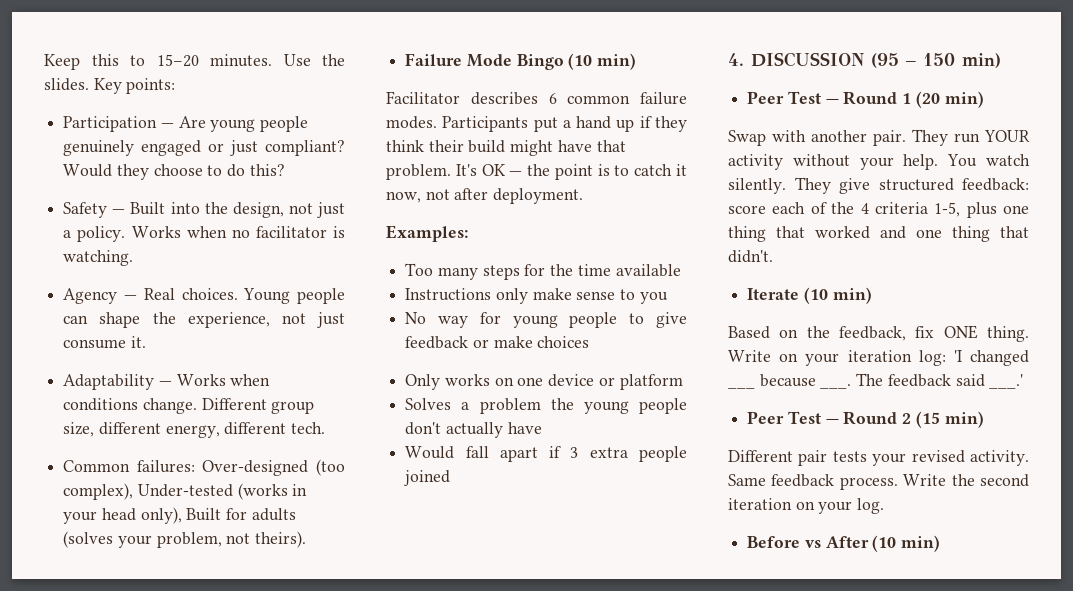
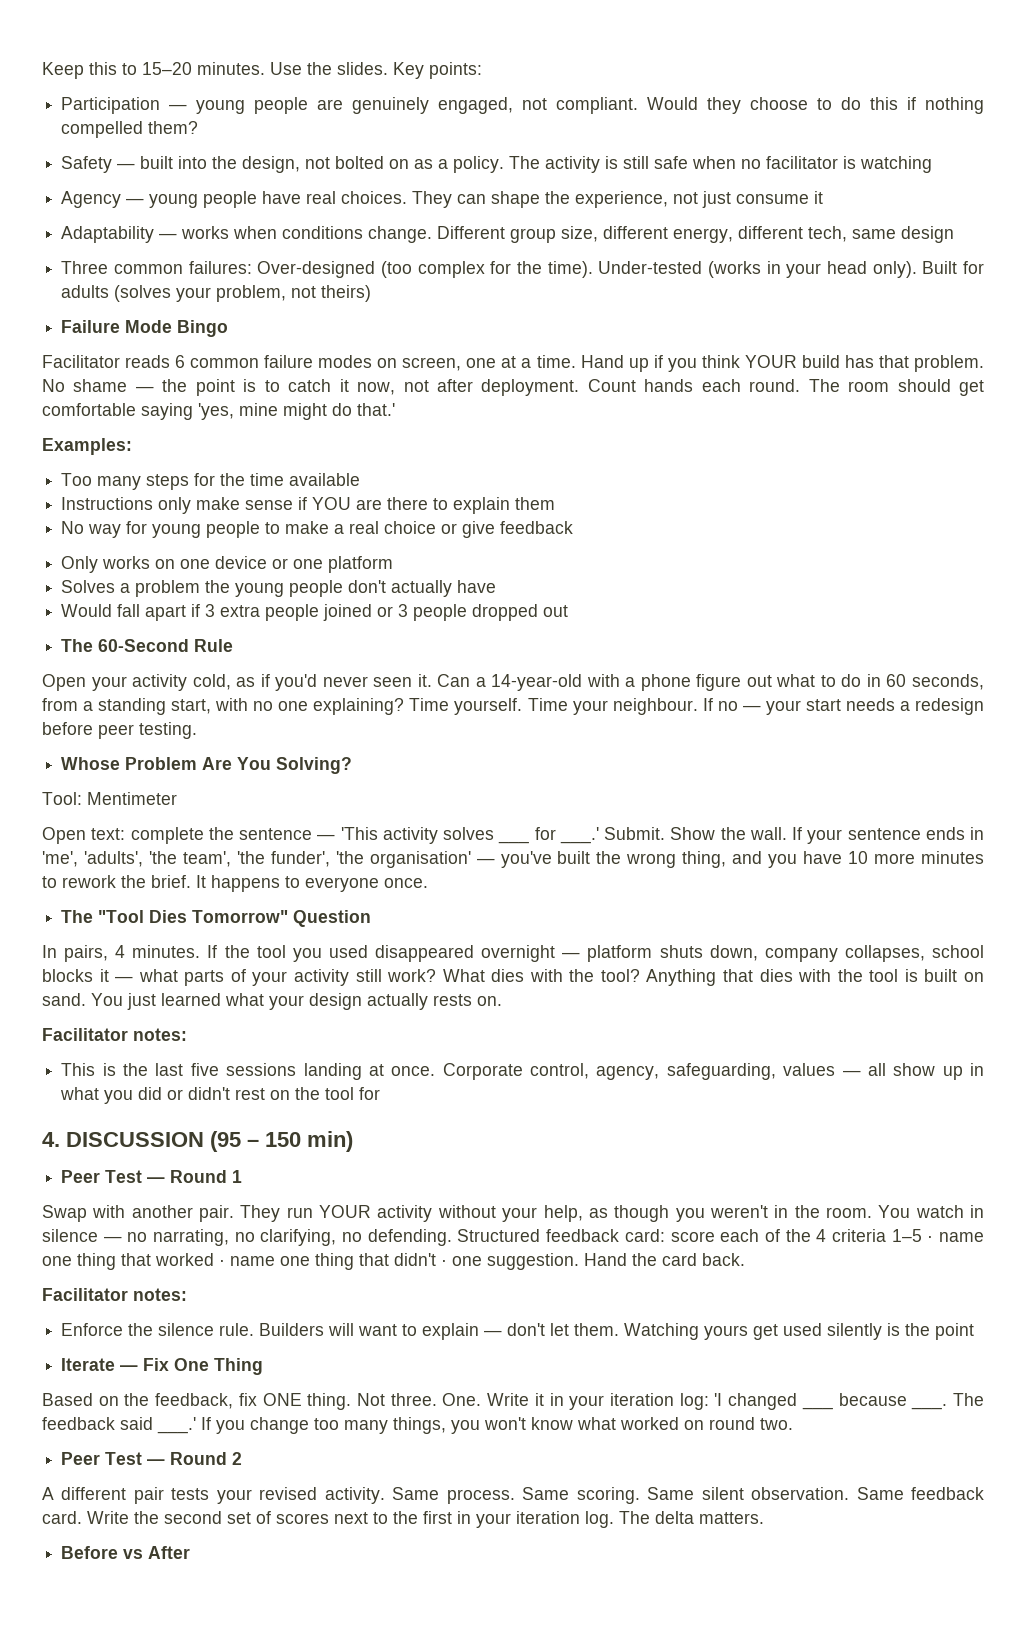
- Participation — Are young people genuinely engaged or just compliant?
+ Participation — young people are genuinely engaged, not compliant.
- Would they choose to do this?
+ Would they choose to do this if nothing compelled them?
- Safety — Built into the design, not just a policy. Works when no facilitator is watching.
+ Safety — built into the design, not bolted on as a policy. The activity is still safe when no facilitator is watching
- Agency — Real choices. Young people can shape the experience, not just consume it.
+ Agency — young people have real choices. They can shape the experience, not just consume it
- Adaptability — Works when conditions change.
+ Adaptability — works when conditions change.
- Different group size, different energy, different tech.
- Common failures: Over-designed (too complex), Under-tested (works in your head only), Built for adults (solves your problem, not theirs).
+ Different group size, different energy, different tech, same design
+ Three common failures: Over-designed (too complex for the time). Under-tested (works in your head only). Built for adults (solves your problem, not theirs)
- Failure Mode Bingo (10 min)
- Facilitator describes 6 common failure modes. Participants put a hand up if they think their build might have that problem. It's OK — the point is to catch it now, not after deployment.
+ Failure Mode Bingo
+ Facilitator reads 6 common failure modes on screen, one at a time. Hand up if you think YOUR build has that problem. No shame — the point is to catch it now, not after deployment. Count hands each round. The room should get comfortable saying 'yes, mine might do that.'
- Instructions only make sense to you
+ Instructions only make sense if YOU are there to explain them
- No way for young people to give feedback or make choices
+ No way for young people to make a real choice or give feedback
- Only works on one device or platform
+ Only works on one device or one platform
- Would fall apart if 3 extra people joined
+ Would fall apart if 3 extra people joined or 3 people dropped out
+ The 60-Second Rule
+ Open your activity cold, as if you'd never seen it. Can a 14-year-old with a phone figure out what to do in 60 seconds, from a standing start, with no one explaining? Time yourself. Time your neighbour. If no — your start needs a redesign before peer testing.
+ Whose Problem Are You Solving?
+ Tool: Mentimeter
+ Open text: complete the sentence — 'This activity solves ___ for ___.' Submit. Show the wall. If your sentence ends in 'me', 'adults', 'the team', 'the funder', 'the organisation' — you've built the wrong thing, and you have 10 more minutes to rework the brief. It happens to everyone once.
+ The "Tool Dies Tomorrow" Question
+ In pairs, 4 minutes. If the tool you used disappeared overnight — platform shuts down, company collapses, school blocks it — what parts of your activity still work? What dies with the tool? Anything that dies with the tool is built on sand. You just learned what your design actually rests on.
+ Facilitator notes:
+ This is the last five sessions landing at once. Corporate control, agency, safeguarding, values — all show up in what you did or didn't rest on the tool for
- Peer Test — Round 1 (20 min)
+ Peer Test — Round 1
- They run YOUR activity without your help. You watch silently. They give structured feedback: score each of the 4 criteria 1-5, plus one thing that worked and one thing that didn't.
- Iterate (10 min)
+ They run YOUR activity without your help, as though you weren't in the room. You watch in silence — no narrating, no clarifying, no defending. Structured feedback card: score each of the 4 criteria 1–5 · name one thing that worked · name one thing that didn't · one suggestion. Hand the card back.
+ Facilitator notes:
+ Enforce the silence rule. Builders will want to explain — don't let them. Watching yours get used silently is the point
+ Iterate — Fix One Thing
- Write on your iteration log: 'I changed ___ because ___.
+ Not three. One. Write it in your iteration log: 'I changed ___ because ___.
+ If you change too many things, you won't know what worked on round two.
- Peer Test — Round 2 (15 min)
- Different pair tests your revised activity.
+ Peer Test — Round 2
+ A different pair tests your revised activity.
- Same feedback process. Write the second iteration on your log.
+ Same process. Same scoring. Same silent observation. Same feedback card. Write the second set of scores next to the first in your iteration log. The delta matters.
- Before vs After (10 min)
+ Before vs After

